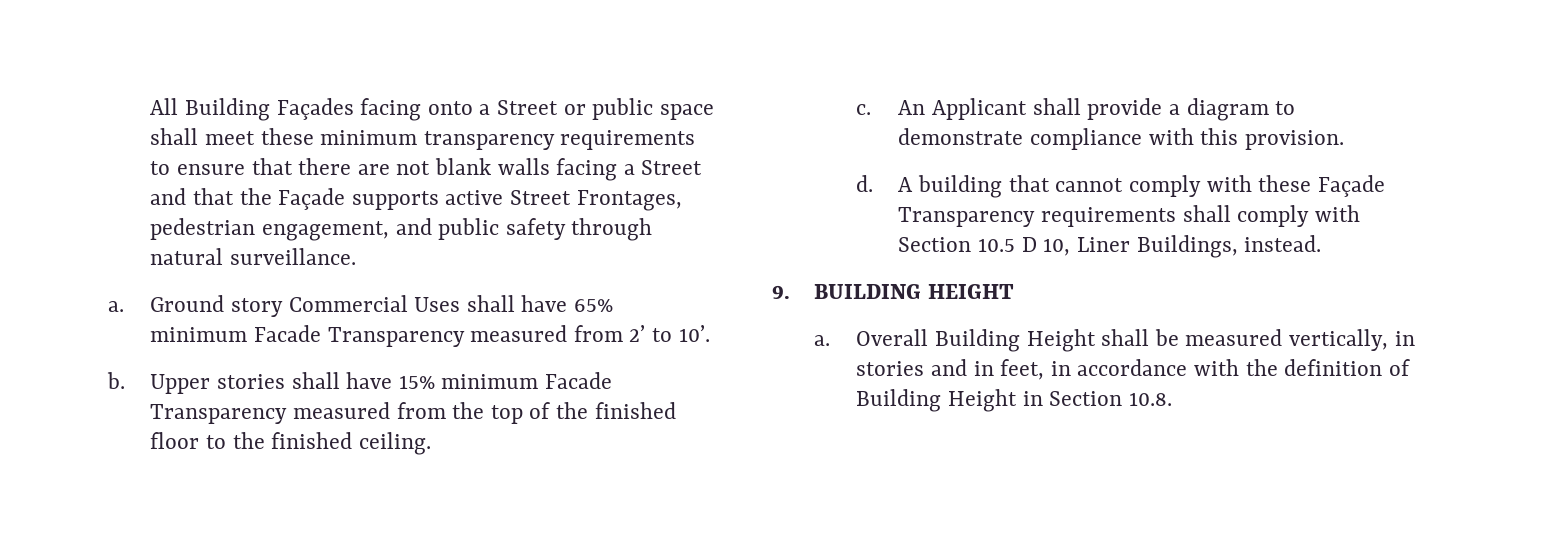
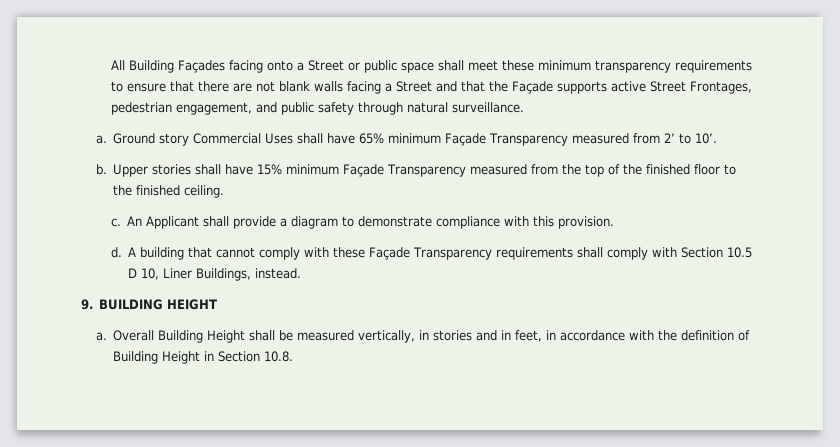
- Ground story Commercial Uses shall have 65% minimum Facade Transparency measured from 2’ to 10’.
+ Ground story Commercial Uses shall have 65% minimum Façade Transparency measured from 2’ to 10’.
- Upper stories shall have 15% minimum Facade Transparency measured from the top of the finished floor to the finished ceiling.
+ Upper stories shall have 15% minimum Façade Transparency measured from the top of the finished floor to the finished ceiling.

